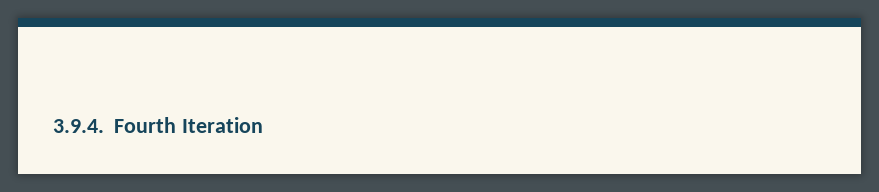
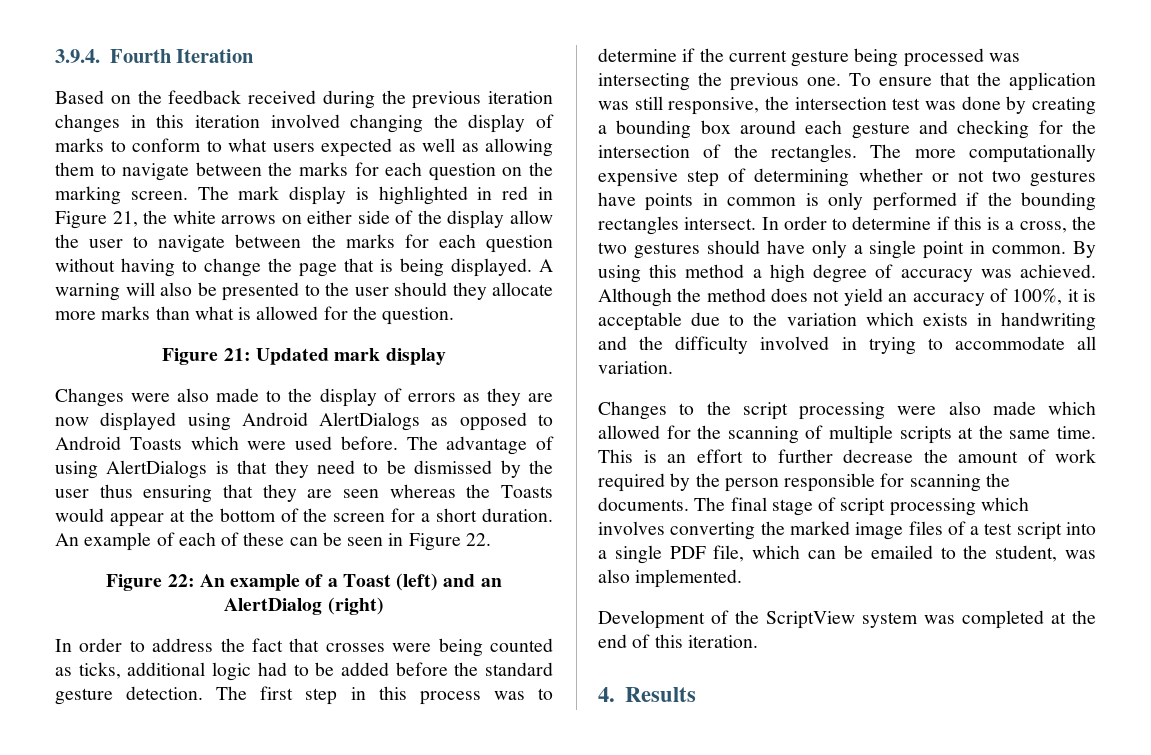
+ Based on the feedback received during the previous iteration changes in this iteration involved changing the display of marks to conform to what users expected as well as allowing them to navigate between the marks for each question on the marking screen. The mark display is highlighted in red in Figure 21, the white arrows on either side of the display allow the user to navigate between the marks for each question without having to change the page that is being displayed. A warning will also be presented to the user should they allocate more marks than what is allowed for the question.
+ Figure 21: Updated mark display
+ Changes were also made to the display of errors as they are now displayed using Android AlertDialogs as opposed to Android Toasts which were used before. The advantage of using AlertDialogs is that they need to be dismissed by the user thus ensuring that they are seen whereas the Toasts would appear at the bottom of the screen for a short duration. An example of each of these can be seen in Figure 22.
+ Figure 22: An example of a Toast (left) and an AlertDialog (right)
+ In order to address the fact that crosses were being counted as ticks, additional logic had to be added before the standard gesture detection. The first step in this process was to determine if the current gesture being processed was intersecting the previous one. To ensure that the application was still responsive, the intersection test was done by creating a bounding box around each gesture and checking for the intersection of the rectangles. The more computationally expensive step of determining whether or not two gestures have points in common is only performed if the bounding rectangles intersect. In order to determine if this is a cross, the two gestures should have only a single point in common. By using this method a high degree of accuracy was achieved. Although the method does not yield an accuracy of 100%, it is acceptable due to the variation which exists in handwriting and the difficulty involved in trying to accommodate all variation.
+ Changes to the script processing were also made which allowed for the scanning of multiple scripts at the same time. This is an effort to further decrease the amount of work required by the person responsible for scanning the documents. The final stage of script processing which involves converting the marked image files of a test script into a single PDF file, which can be emailed to the student, was also implemented.
+ Development of the ScriptView system was completed at the end of this iteration.
+ 4. Results

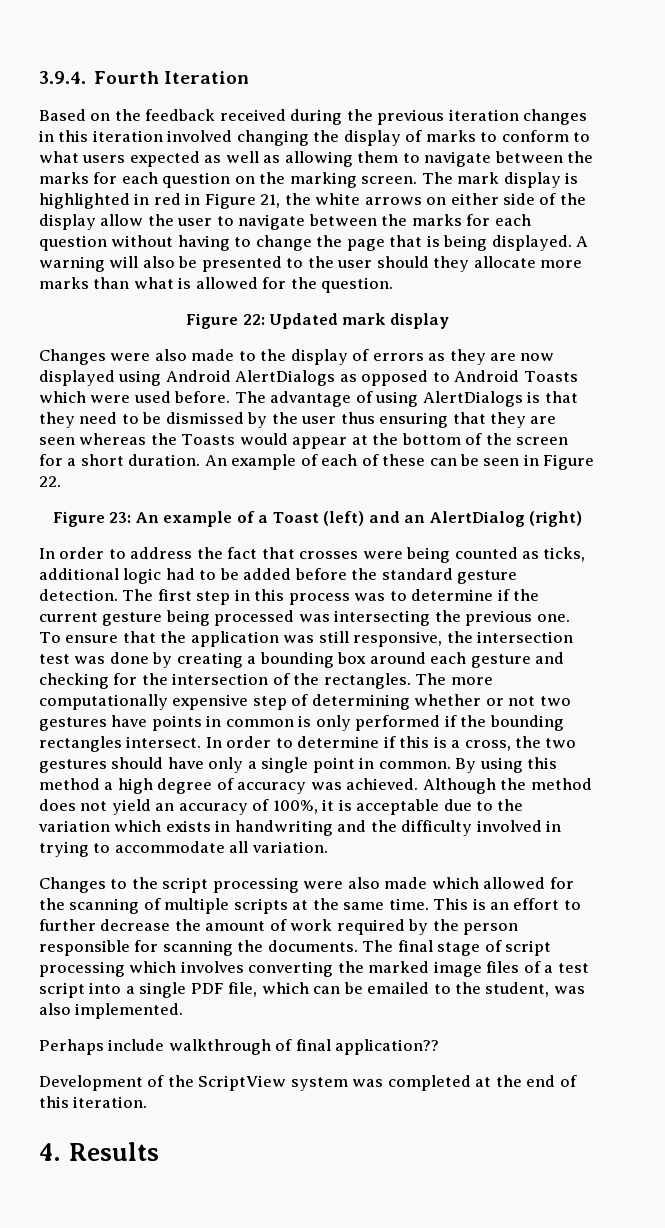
- Figure 21: Updated mark display
+ Figure 22: Updated mark display
- Figure 22: An example of a Toast (left) and an AlertDialog (right)
+ Figure 23: An example of a Toast (left) and an AlertDialog (right)
+ Perhaps include walkthrough of final application??

